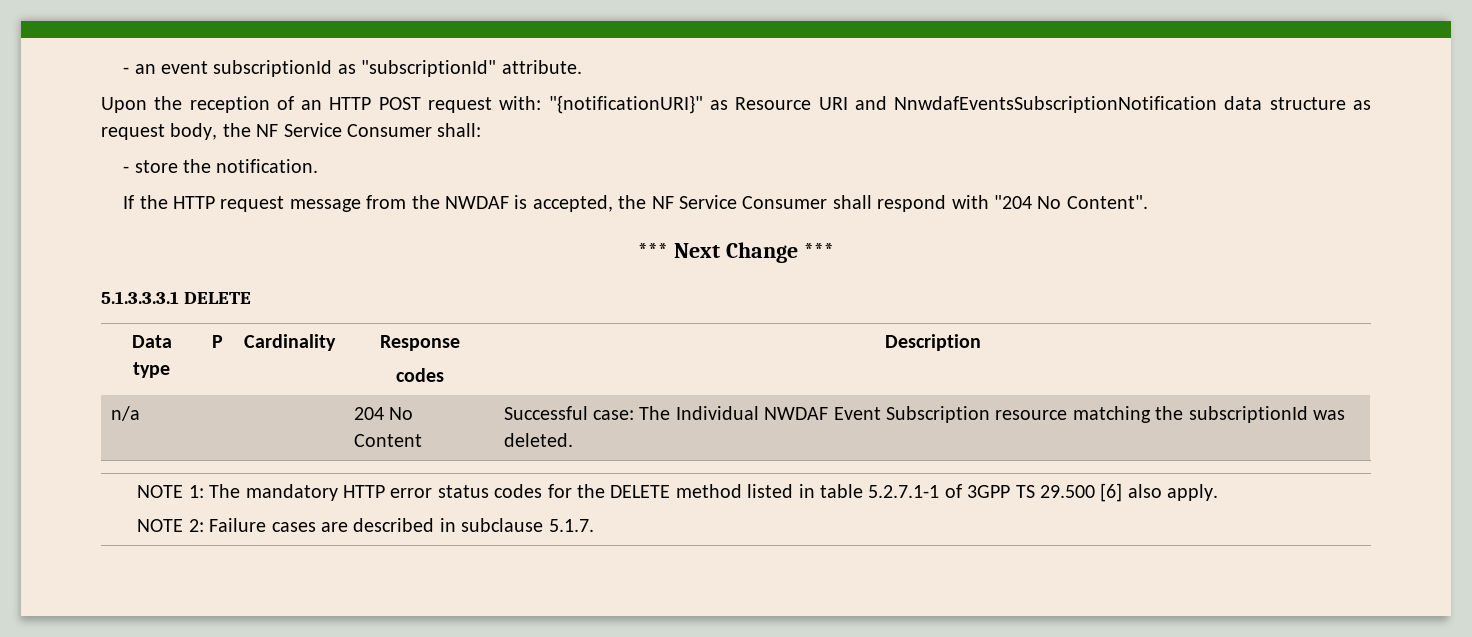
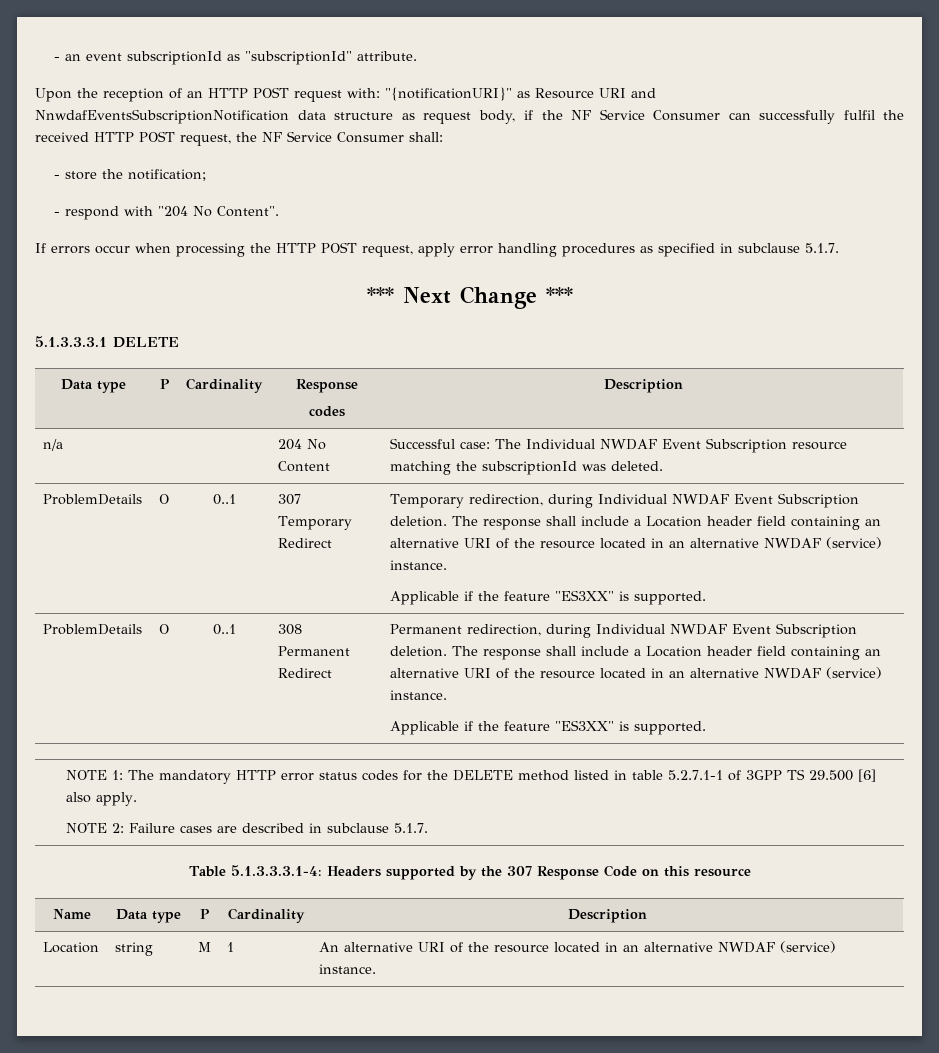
- Upon the reception of an HTTP POST request with: "{notificationURI}" as Resource URI and NnwdafEventsSubscriptionNotification data structure as request body, the NF Service Consumer shall:
+ Upon the reception of an HTTP POST request with: "{notificationURI}" as Resource URI and NnwdafEventsSubscriptionNotification data structure as request body, if the NF Service Consumer can successfully fulfil the received HTTP POST request, the NF Service Consumer shall:
- - store the notification.
- If the HTTP request message from the NWDAF is accepted, the NF Service Consumer shall respond with "204 No Content".
+ - store the notification;
+ - respond with "204 No Content".
+ If errors occur when processing the HTTP POST request, apply error handling procedures as specified in subclause 5.1.7.
+ ProblemDetails | O | 0..1 | 307 Temporary Redirect | Temporary redirection, during Individual NWDAF Event Subscription deletion. The response shall include a Location header field containing an alternative URI of the resource located in an alternative NWDAF (service) instance.
+ Applicable if the feature "ES3XX" is supported.
+ ProblemDetails | O | 0..1 | 308 Permanent Redirect | Permanent redirection, during Individual NWDAF Event Subscription deletion. The response shall include a Location header field containing an alternative URI of the resource located in an alternative NWDAF (service) instance.
+ Applicable if the feature "ES3XX" is supported.
+ Table 5.1.3.3.3.1-4: Headers supported by the 307 Response Code on this resource
+ Name | Data type | P | Cardinality | Description
+ Location | string | M | 1 | An alternative URI of the resource located in an alternative NWDAF (service) instance.

